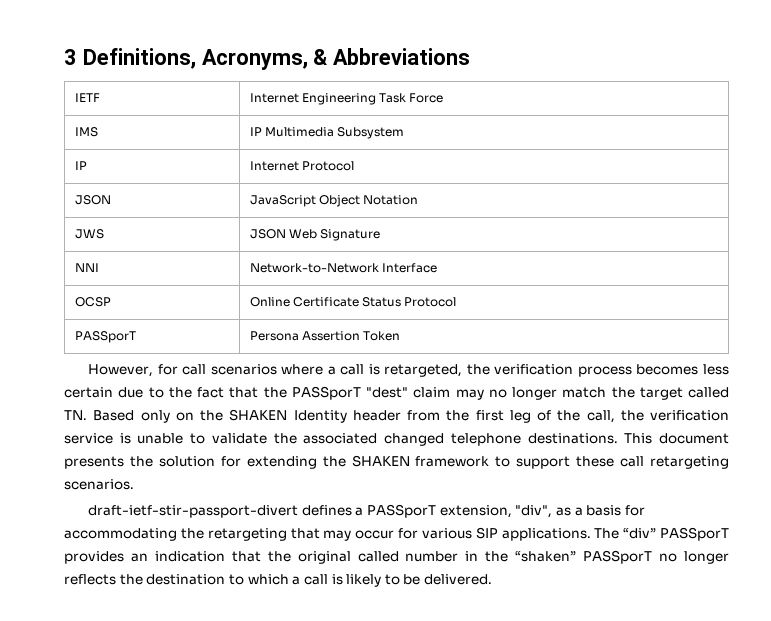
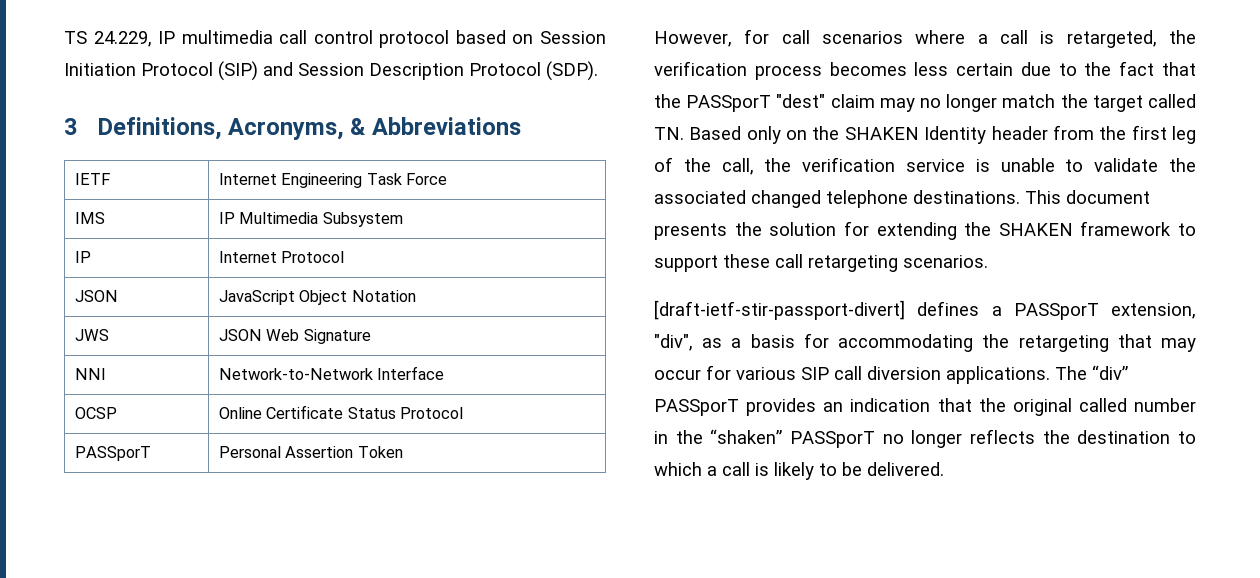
+ TS 24.229, IP multimedia call control protocol based on Session Initiation Protocol (SIP) and Session Description Protocol (SDP).
- PASSporT | Persona Assertion Token
+ PASSporT | Personal Assertion Token
- draft-ietf-stir-passport-divert defines a PASSporT extension, "div", as a basis for accommodating the retargeting that may occur for various SIP applications.
+ [draft-ietf-stir-passport-divert] defines a PASSporT extension, "div", as a basis for accommodating the retargeting that may occur for various SIP call diversion applications.

